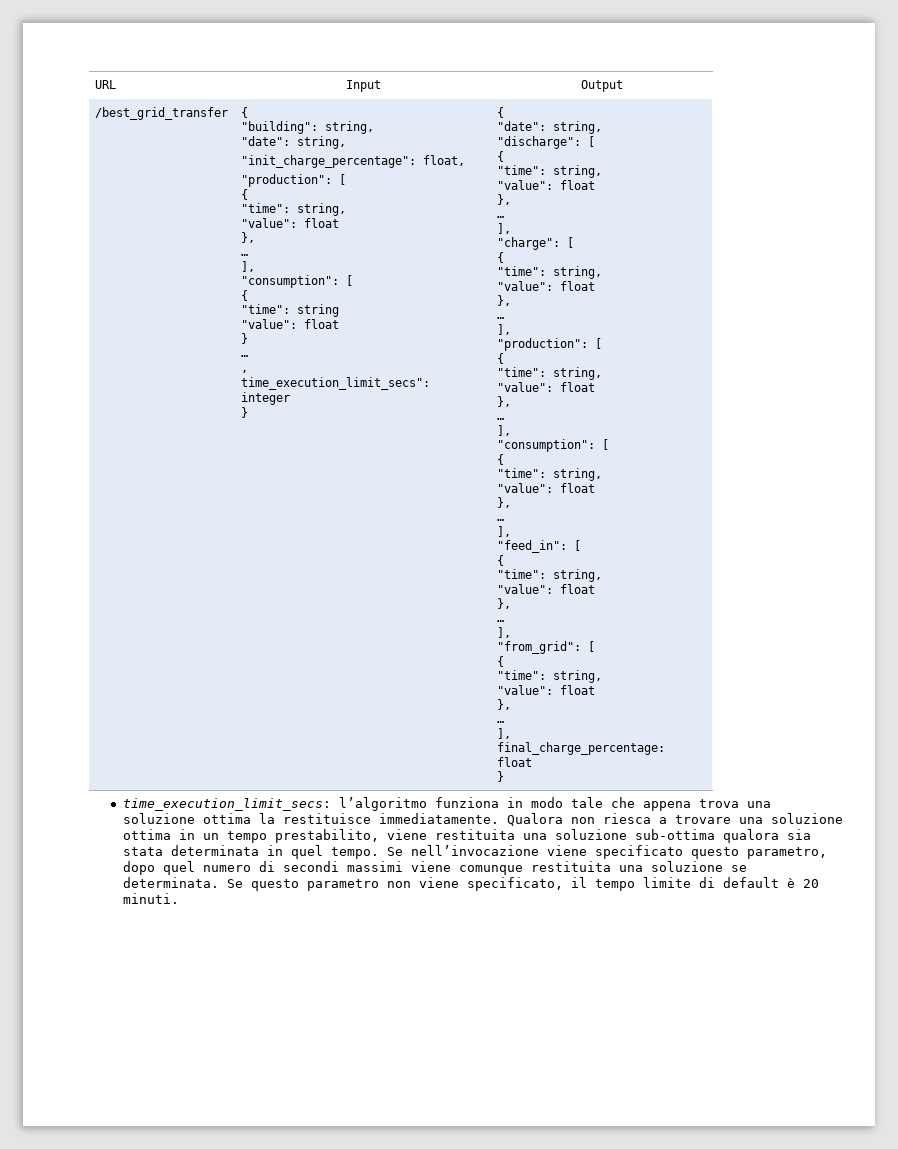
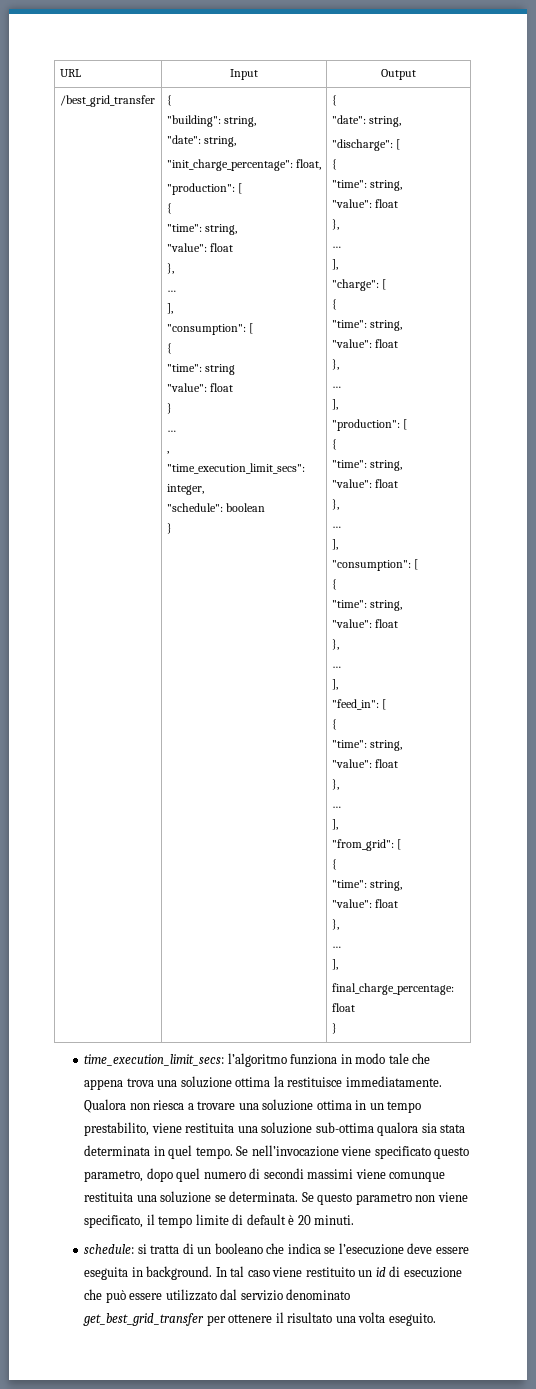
- time_execution_limit_secs": integer
+ "time_execution_limit_secs": integer,
+ "schedule": boolean
+ schedule: si tratta di un booleano che indica se l’esecuzione deve essere eseguita in background. In tal caso viene restituito un id di esecuzione che può essere utilizzato dal servizio denominato get_best_grid_transfer per ottenere il risultato una volta eseguito.

